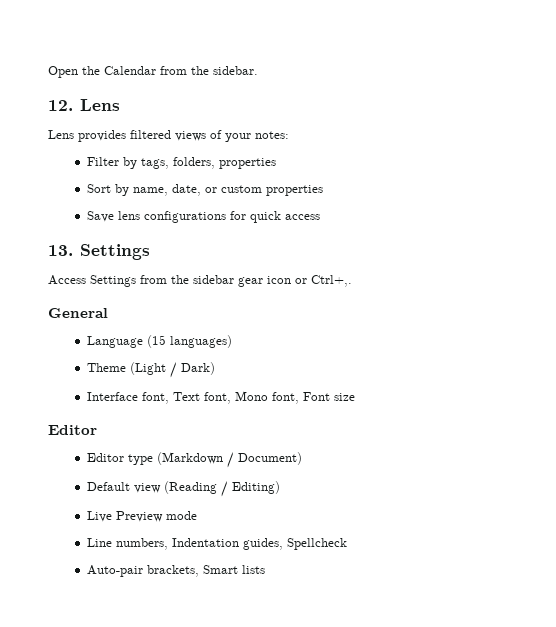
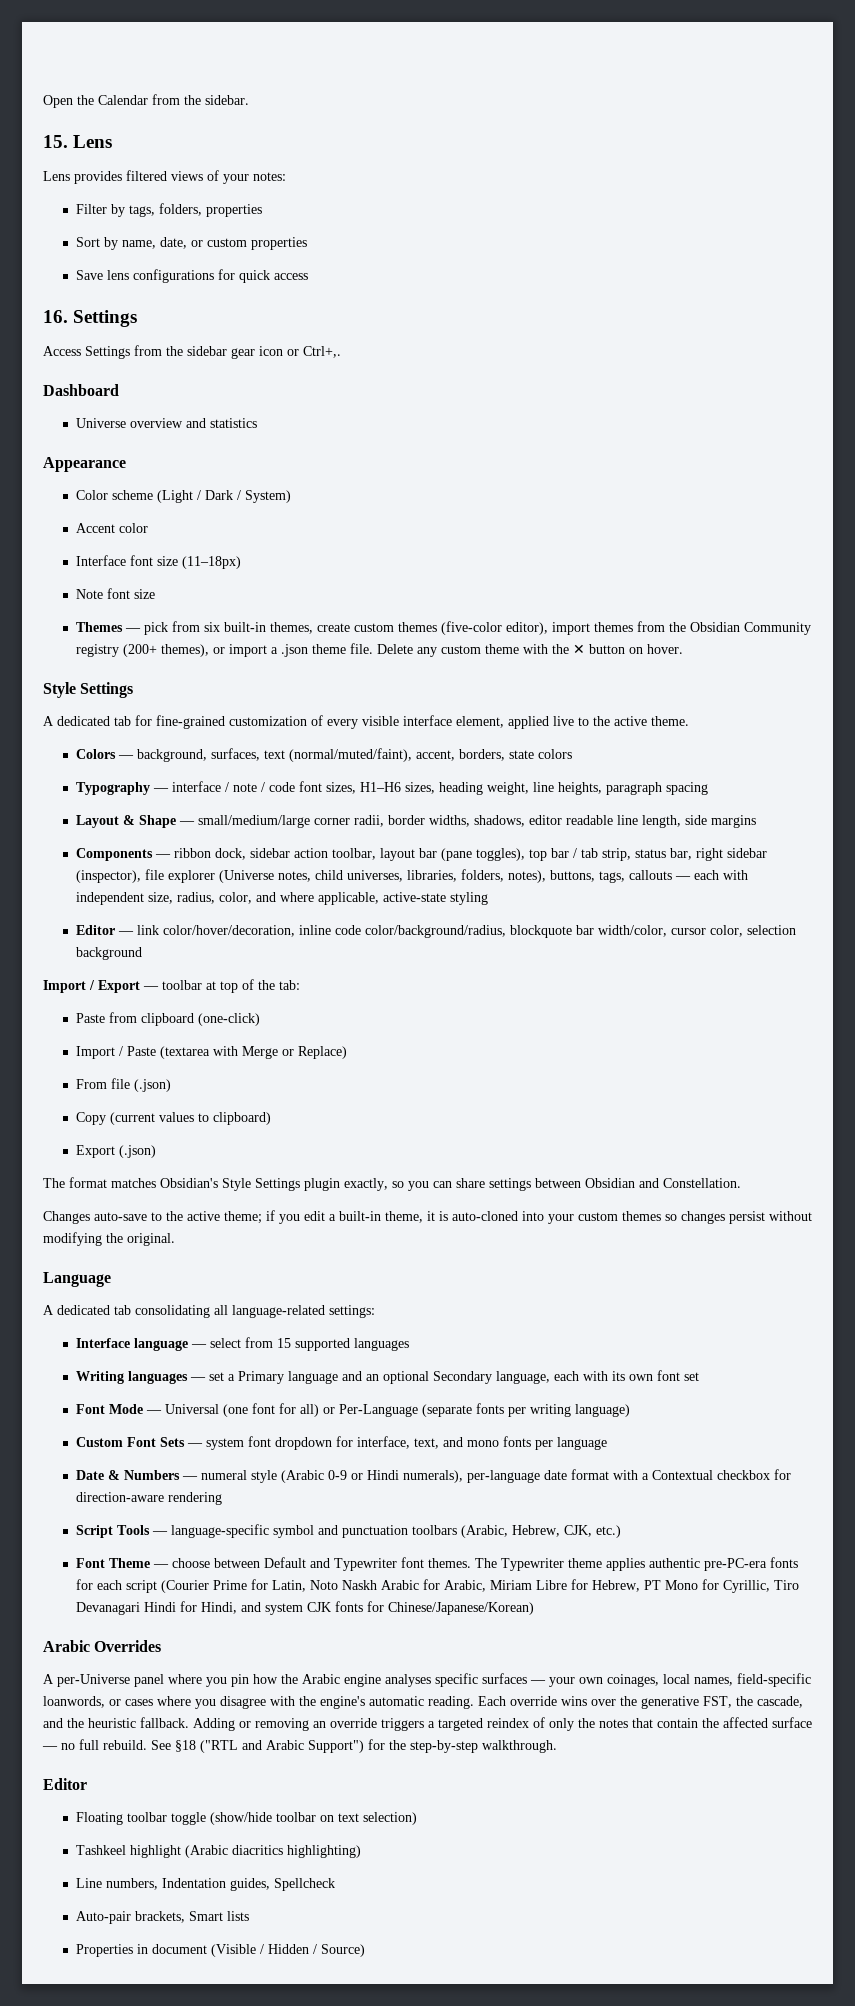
- 12. Lens
+ 15. Lens
- 13. Settings
+ 16. Settings
- General
- Language (15 languages)
- Theme (Light / Dark)
- Interface font, Text font, Mono font, Font size
+ Dashboard
+ Universe overview and statistics
+ Appearance
+ Color scheme (Light / Dark / System)
+ Accent color
+ Interface font size (11–18px)
+ Note font size
+ Themes — pick from six built-in themes, create custom themes (five-color editor), import themes from the Obsidian Community registry (200+ themes), or import a .json theme file. Delete any custom theme with the ✕ button on hover.
+ Style Settings
+ A dedicated tab for fine-grained customization of every visible interface element, applied live to the active theme.
+ Colors — background, surfaces, text (normal/muted/faint), accent, borders, state colors
+ Typography — interface / note / code font sizes, H1–H6 sizes, heading weight, line heights, paragraph spacing
+ Layout & Shape — small/medium/large corner radii, border widths, shadows, editor readable line length, side margins
+ Components — ribbon dock, sidebar action toolbar, layout bar (pane toggles), top bar / tab strip, status bar, right sidebar (inspector), file explorer (Universe notes, child universes, libraries, folders, notes), buttons, tags, callouts — each with independent size, radius, color, and where applicable, active-state styling
+ Editor — link color/hover/decoration, inline code color/background/radius, blockquote bar width/color, cursor color, selection background
+ Import / Export — toolbar at top of the tab:
+ Paste from clipboard (one-click)
+ Import / Paste (textarea with Merge or Replace)
+ From file (.json)
+ Copy (current values to clipboard)
+ Export (.json)
+ The format matches Obsidian's Style Settings plugin exactly, so you can share settings between Obsidian and Constellation.
+ Changes auto-save to the active theme; if you edit a built-in theme, it is auto-cloned into your custom themes so changes persist without modifying the original.
+ Language
+ A dedicated tab consolidating all language-related settings:
+ Interface language — select from 15 supported languages
+ Writing languages — set a Primary language and an optional Secondary language, each with its own font set
+ Font Mode — Universal (one font for all) or Per-Language (separate fonts per writing language)
+ Custom Font Sets — system font dropdown for interface, text, and mono fonts per language
+ Date & Numbers — numeral style (Arabic 0-9 or Hindi numerals), per-language date format with a Contextual checkbox for direction-aware rendering
+ Script Tools — language-specific symbol and punctuation toolbars (Arabic, Hebrew, CJK, etc.)
+ Font Theme — choose between Default and Typewriter font themes. The Typewriter theme applies authentic pre-PC-era fonts for each script (Courier Prime for Latin, Noto Naskh Arabic for Arabic, Miriam Libre for Hebrew, PT Mono for Cyrillic, Tiro Devanagari Hindi for Hindi, and system CJK fonts for Chinese/Japanese/Korean)
+ Arabic Overrides
+ A per-Universe panel where you pin how the Arabic engine analyses specific surfaces — your own coinages, local names, field-specific loanwords, or cases where you disagree with the engine's automatic reading. Each override wins over the generative FST, the cascade, and the heuristic fallback. Adding or removing an override triggers a targeted reindex of only the notes that contain the affected surface — no full rebuild. See §18 ("RTL and Arabic Support") for the step-by-step walkthrough.
  Editor
- Editor type (Markdown / Document)
- Default view (Reading / Editing)
- Live Preview mode
+ Floating toolbar toggle (show/hide toolbar on text selection)
+ Tashkeel highlight (Arabic diacritics highlighting)
+ Properties in document (Visible / Hidden / Source)

